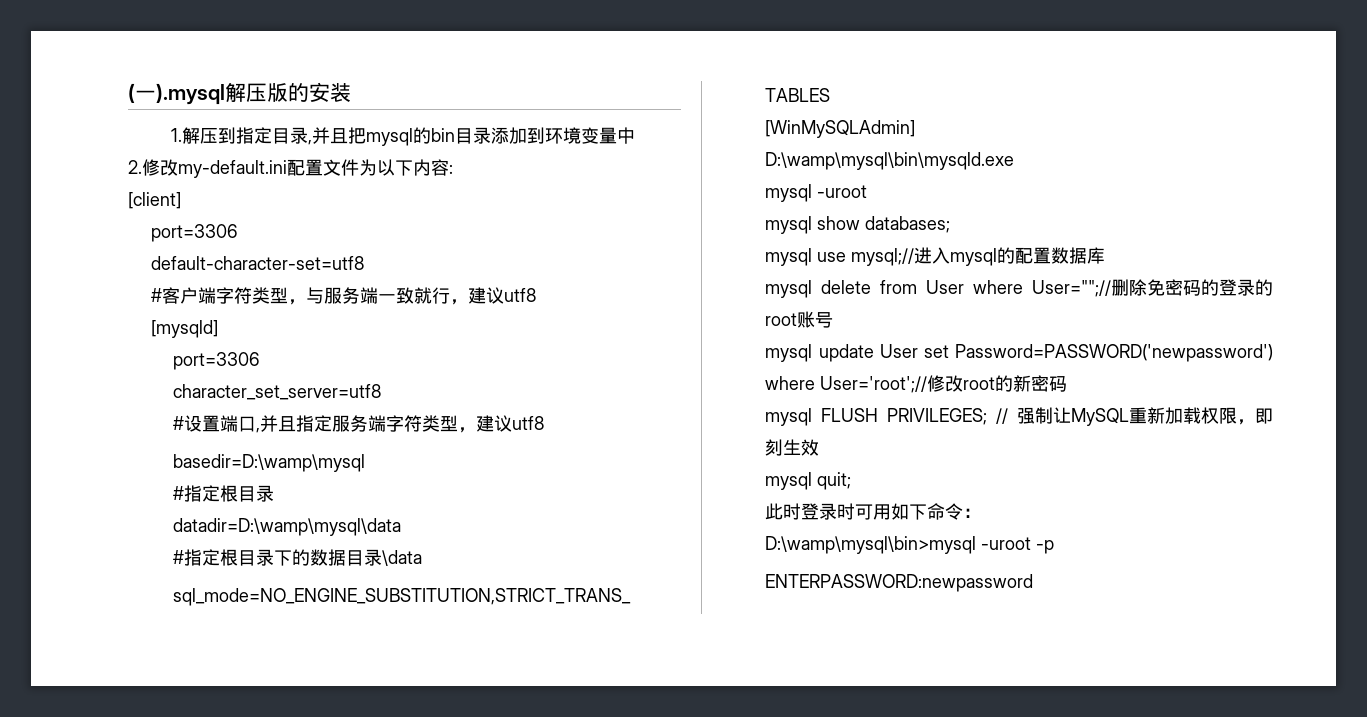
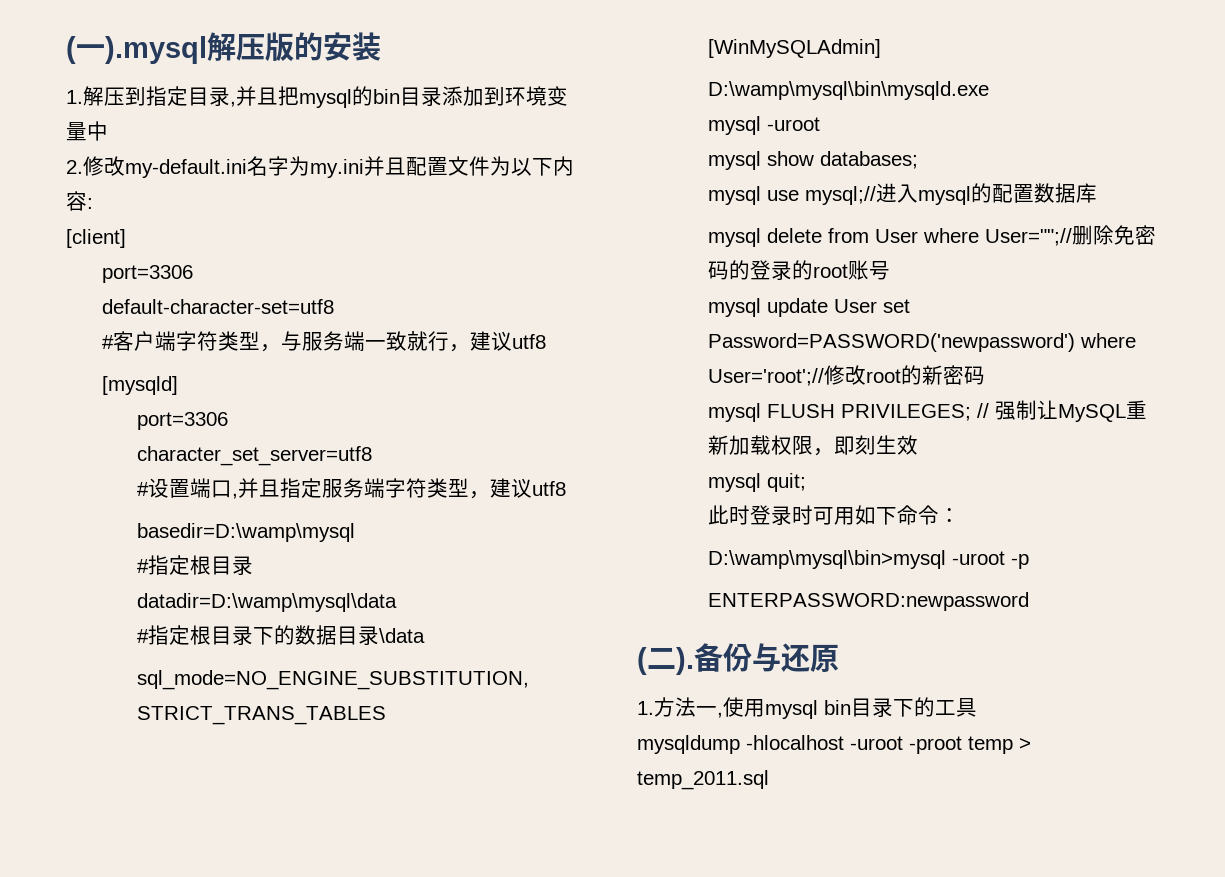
- 2.修改my-default.ini配置文件为以下内容:
+ 2.修改my-default.ini名字为my.ini并且配置文件为以下内容:
+ (二).备份与还原
+ 1.方法一,使用mysql bin目录下的工具
+ mysqldump -hlocalhost -uroot -proot temp > temp_2011.sql

